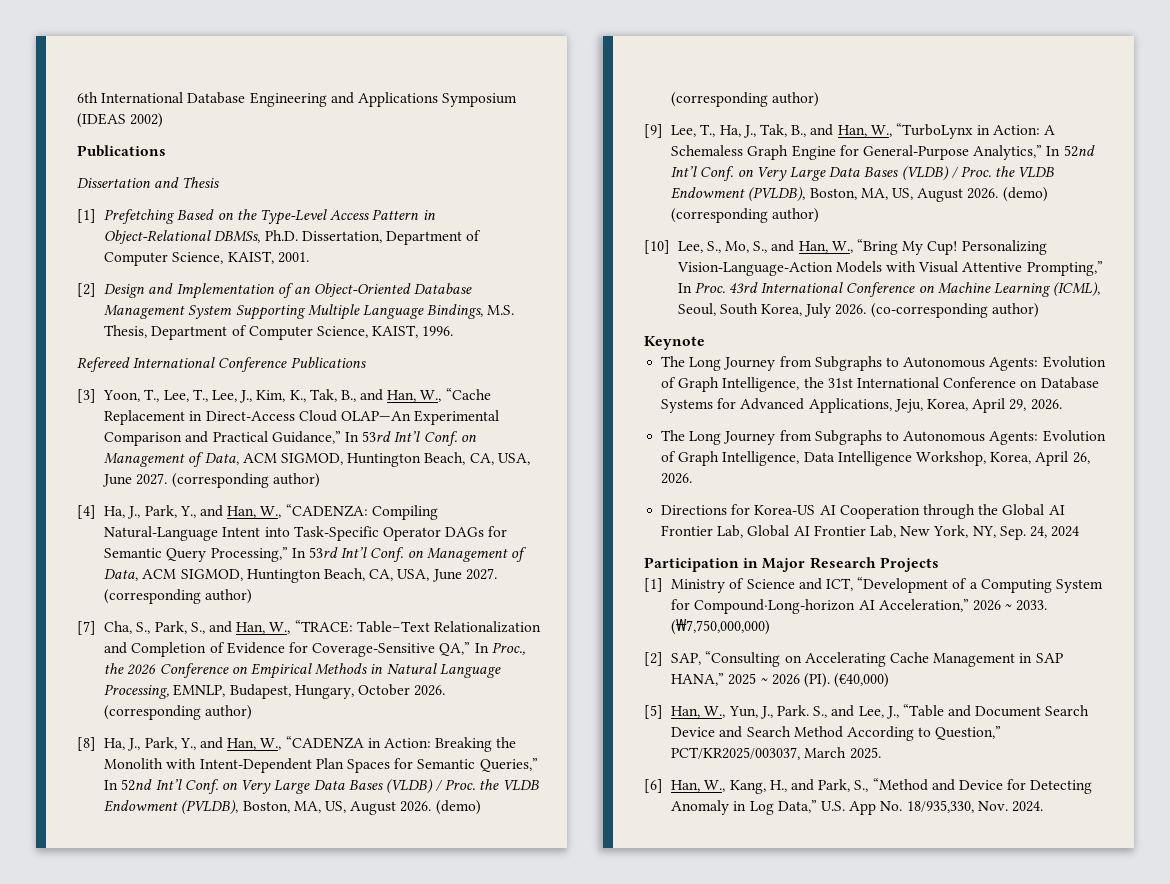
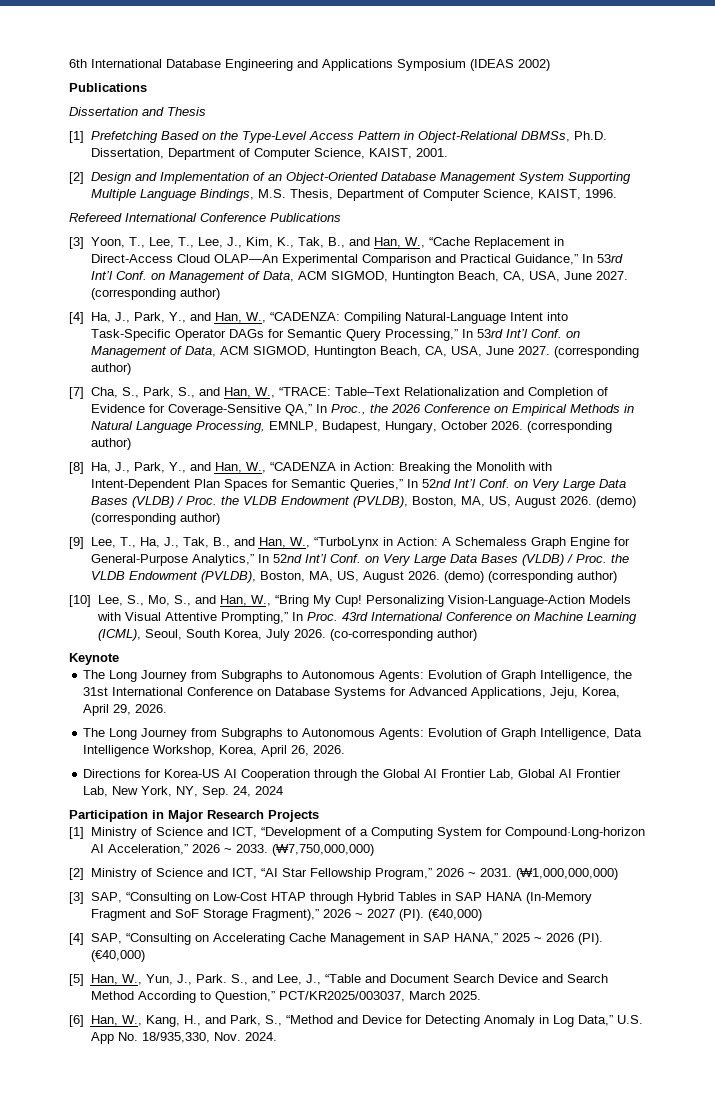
- [2] SAP, “Consulting on Accelerating Cache Management in SAP HANA,” 2025 ~ 2026 (PI). (€40,000)
+ [2] Ministry of Science and ICT, “AI Star Fellowship Program,” 2026 ~ 2031. (₩1,000,000,000)
+ [3] SAP, “Consulting on Low-Cost HTAP through Hybrid Tables in SAP HANA (In-Memory Fragment and SoF Storage Fragment),” 2026 ~ 2027 (PI). (€40,000)
+ [4] SAP, “Consulting on Accelerating Cache Management in SAP HANA,” 2025 ~ 2026 (PI). (€40,000)

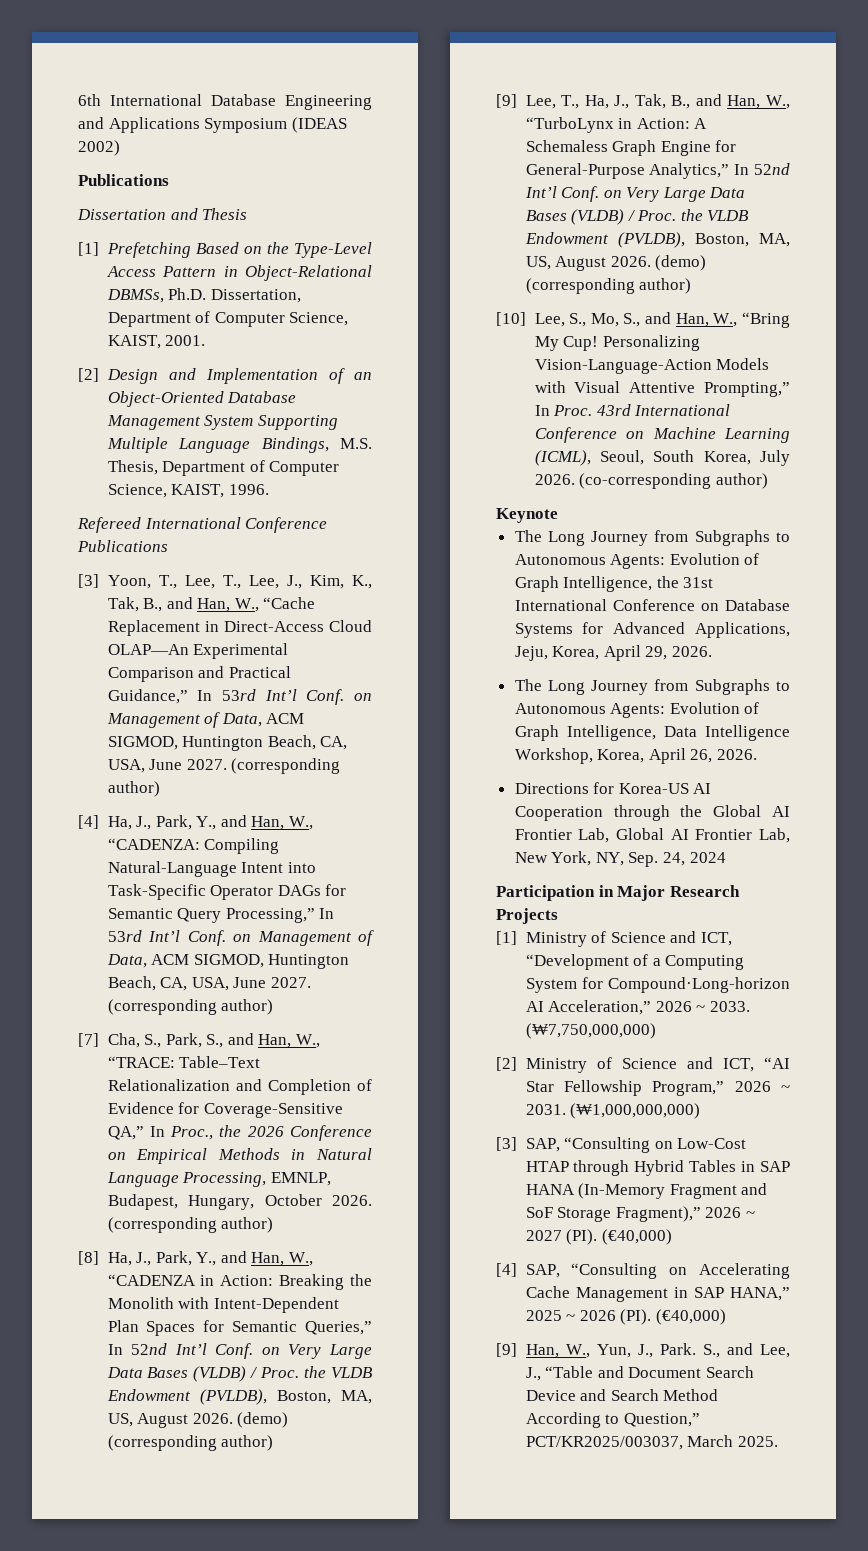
- [5] Han, W., Yun, J., Park.
+ [9] Han, W., Yun, J., Park.
- [6] Han, W., Kang, H., and Park, S., “Method and Device for Detecting Anomaly in Log Data,” U.S. App No. 18/935,330, Nov. 2024.

